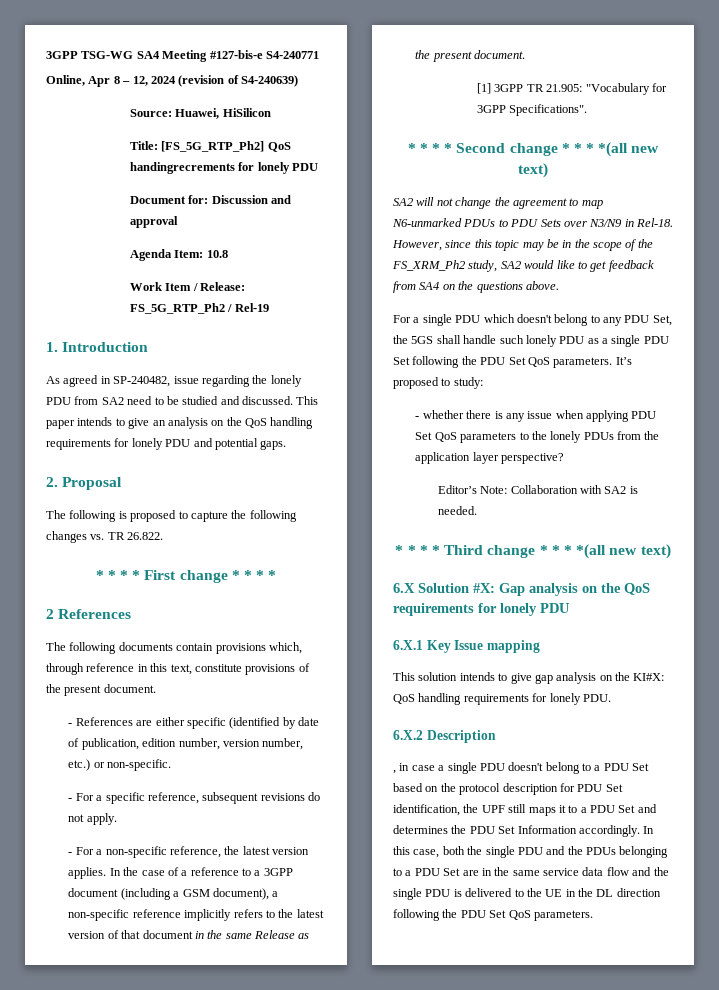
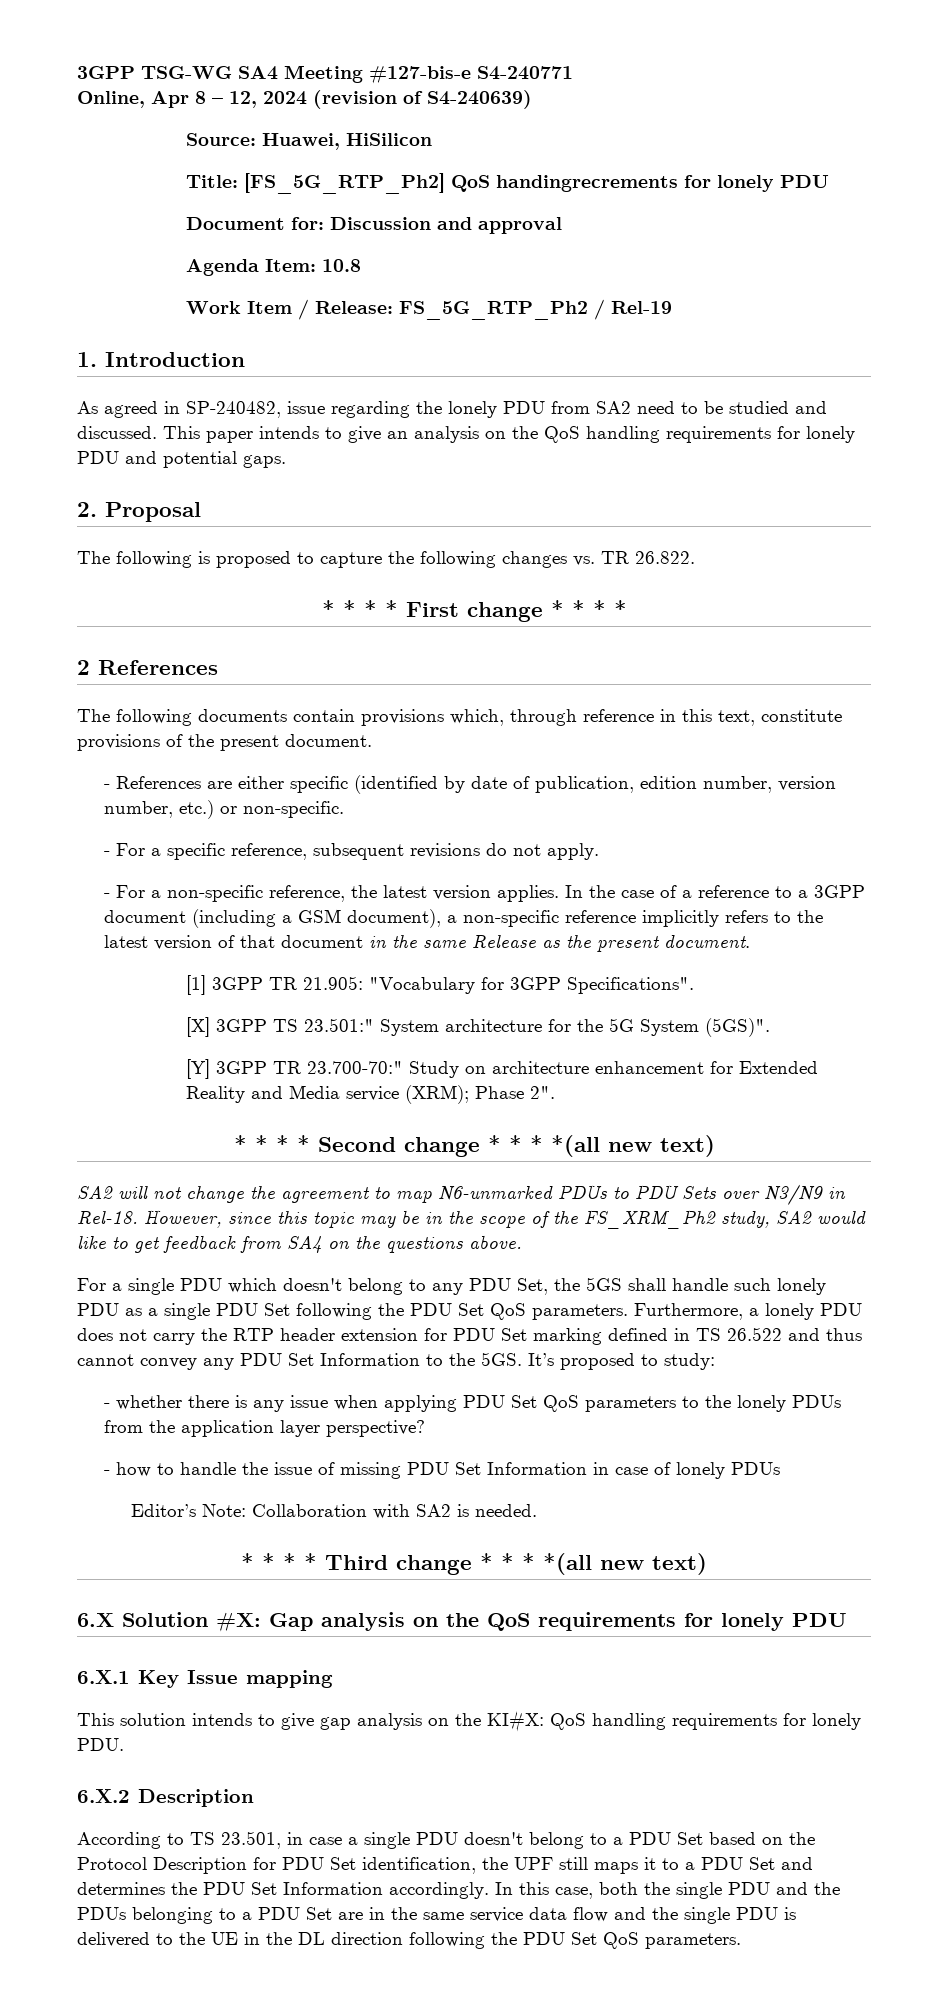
+ [X] 3GPP TS 23.501:" System architecture for the 5G System (5GS)".
+ [Y] 3GPP TR 23.700-70:" Study on architecture enhancement for Extended Reality and Media service (XRM); Phase 2".
+ Furthermore, a lonely PDU does not carry the RTP header extension for PDU Set marking defined in TS 26.522 and thus cannot convey any PDU Set Information to the 5GS.
+ - how to handle the issue of missing PDU Set Information in case of lonely PDUs
- , in case a single PDU doesn't belong to a PDU Set based on the protocol description for PDU Set identification, the UPF still maps it to a PDU Set and determines the PDU Set Information accordingly.
+ According to TS 23.501, in case a single PDU doesn't belong to a PDU Set based on the Protocol Description for PDU Set identification, the UPF still maps it to a PDU Set and determines the PDU Set Information accordingly.

